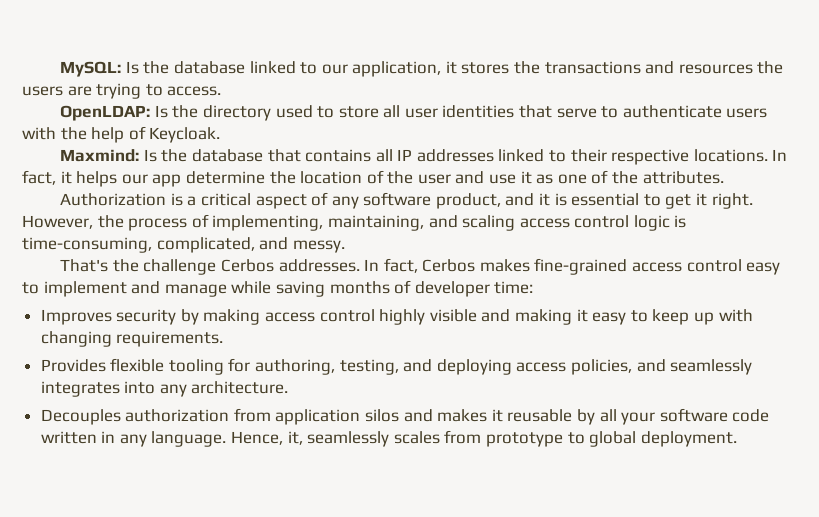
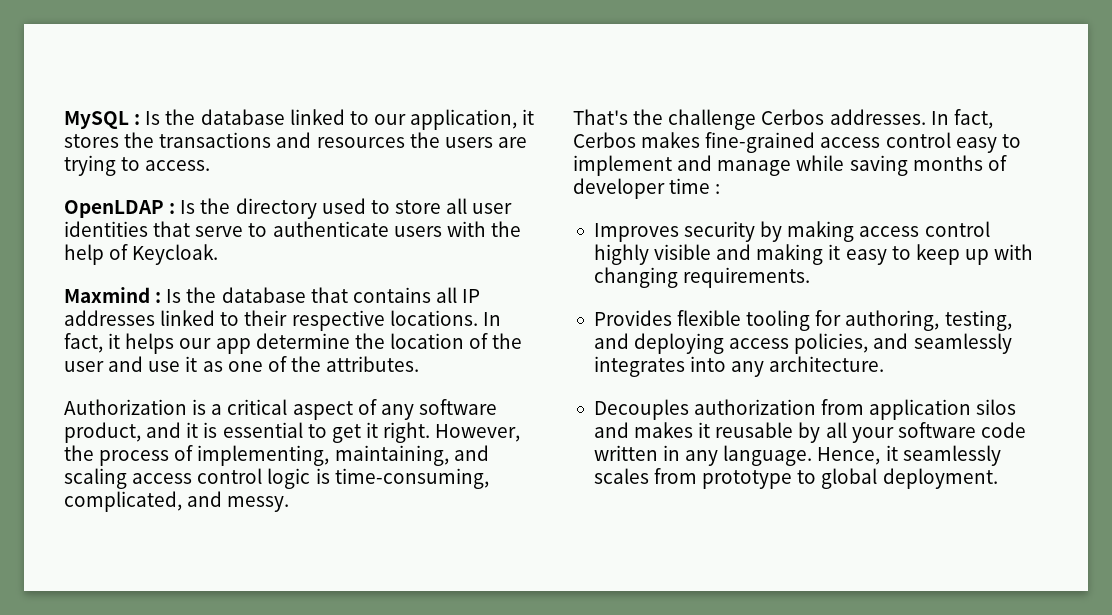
- MySQL: Is the database linked to our application, it stores the transactions and resources the users are trying to access.
+ MySQL : Is the database linked to our application, it stores the transactions and resources the users are trying to access.
- OpenLDAP: Is the directory used to store all user identities that serve to authenticate users with the help of Keycloak.
+ OpenLDAP : Is the directory used to store all user identities that serve to authenticate users with the help of Keycloak.
- Maxmind: Is the database that contains all IP addresses linked to their respective locations.
+ Maxmind : Is the database that contains all IP addresses linked to their respective locations.
- In fact, Cerbos makes fine-grained access control easy to implement and manage while saving months of developer time:
+ In fact, Cerbos makes fine-grained access control easy to implement and manage while saving months of developer time :
- Hence, it, seamlessly scales from prototype to global deployment.
+ Hence, it seamlessly scales from prototype to global deployment.

